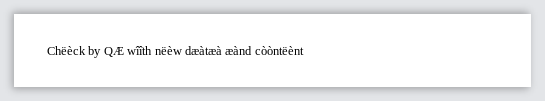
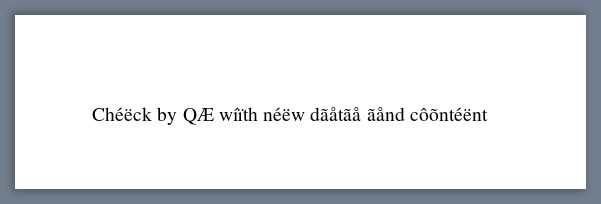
- Chëèck by QÆ wîîth nëèw dæàtæà æànd còòntëènt
+ Chéëck by QÆ wíïth néëw dãåtãå ãånd côõntéënt

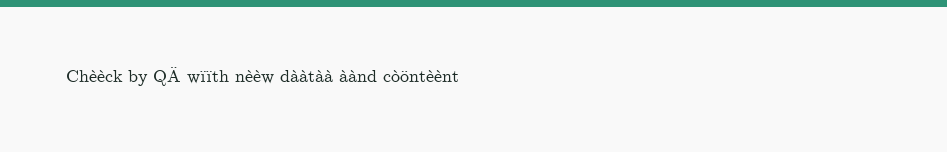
- Chéëck by QÆ wíïth néëw dãåtãå ãånd côõntéënt
+ Chèèck by QÄ wïïth nèèw dààtàà àànd còöntèènt

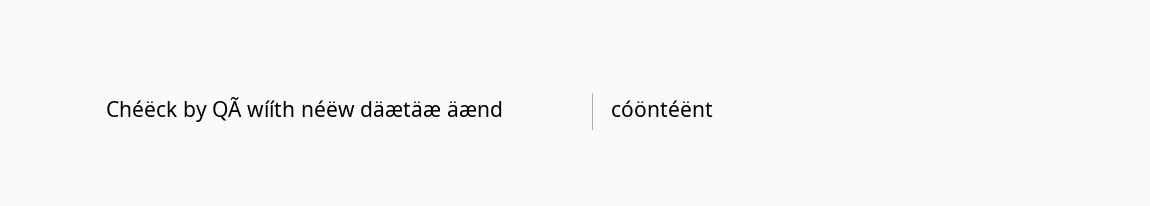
- Chèèck by QÄ wïïth nèèw dààtàà àànd còöntèènt
+ Chéëck by QÃ wííth néëw däætäæ äænd cóöntéënt

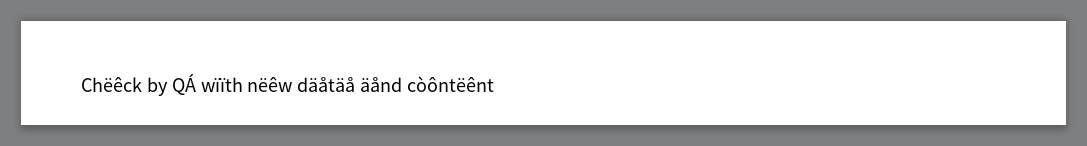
- Chéëck by QÃ wííth néëw däætäæ äænd cóöntéënt
+ Chëêck by QÁ wïïth nëêw däåtäå äånd còôntëênt

